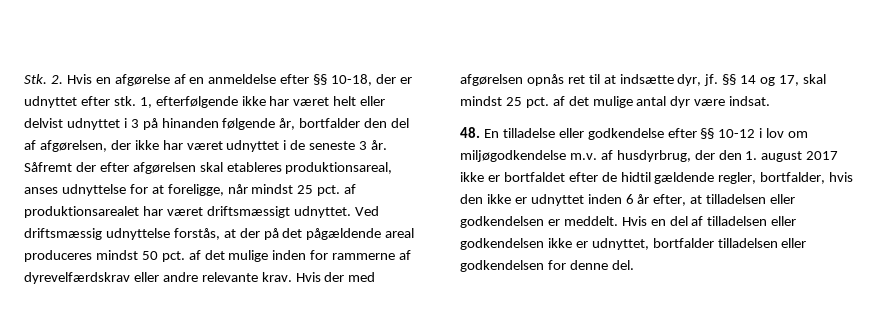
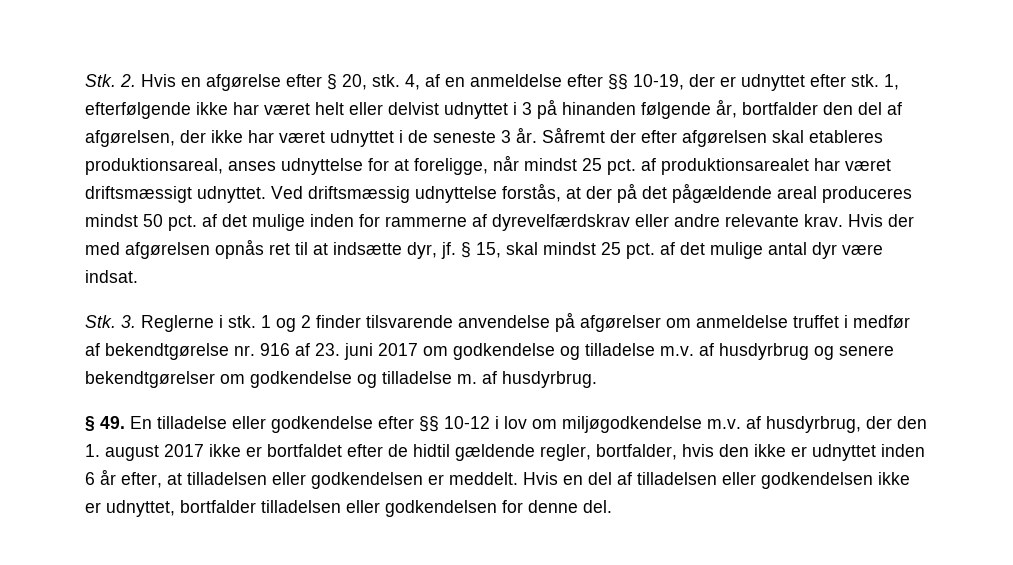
- Stk. 2. Hvis en afgørelse af en anmeldelse efter §§ 10-18, der er udnyttet efter stk.
+ Stk. 2. Hvis en afgørelse efter § 20, stk. 4, af en anmeldelse efter §§ 10-19, der er udnyttet efter stk.
- §§ 14 og 17, skal mindst 25 pct. af det mulige antal dyr være indsat.
+ § 15, skal mindst 25 pct. af det mulige antal dyr være indsat.
- 48. En tilladelse eller godkendelse efter §§ 10-12 i lov om miljøgodkendelse m.v. af husdyrbrug, der den 1. august 2017 ikke er bortfaldet efter de hidtil gældende regler, bortfalder, hvis den ikke er udnyttet inden 6 år efter, at tilladelsen eller godkendelsen er meddelt.
+ Stk. 3. Reglerne i stk. 1 og 2 finder tilsvarende anvendelse på afgørelser om anmeldelse truffet i medfør af bekendtgørelse nr. 916 af 23. juni 2017 om godkendelse og tilladelse m.v. af husdyrbrug og senere bekendtgørelser om godkendelse og tilladelse m. af husdyrbrug.
+ § 49. En tilladelse eller godkendelse efter §§ 10-12 i lov om miljøgodkendelse m.v. af husdyrbrug, der den 1. august 2017 ikke er bortfaldet efter de hidtil gældende regler, bortfalder, hvis den ikke er udnyttet inden 6 år efter, at tilladelsen eller godkendelsen er meddelt.

